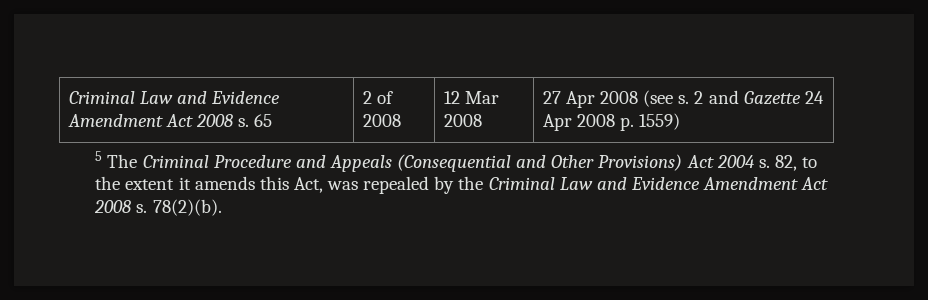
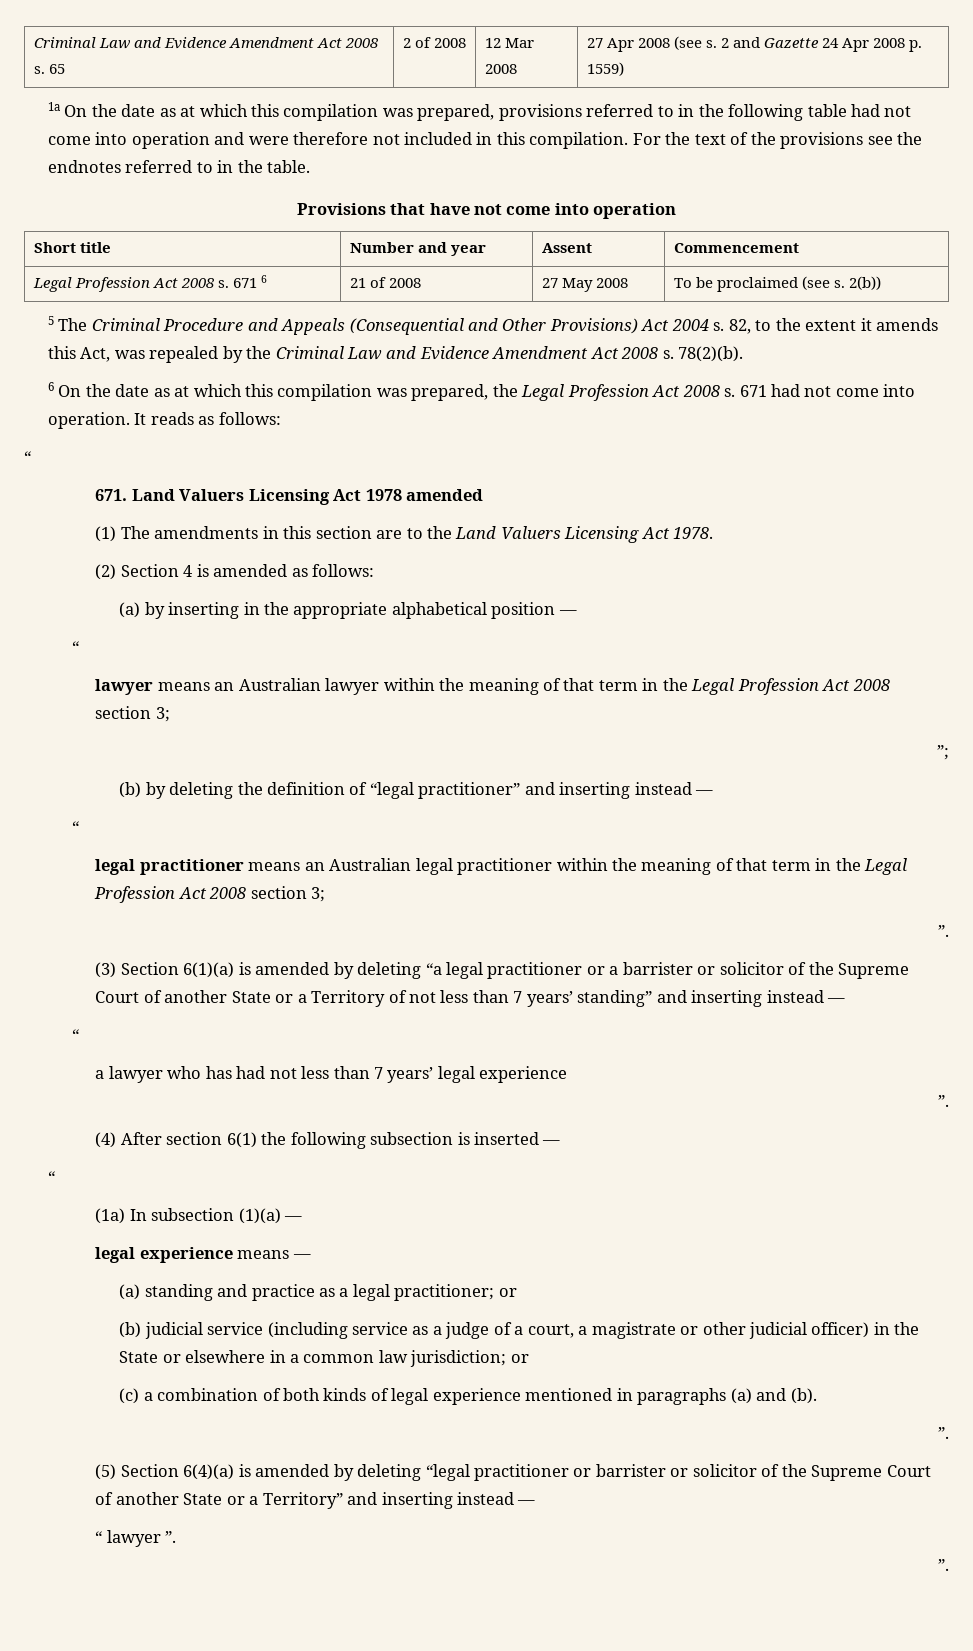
+ 1a On the date as at which this compilation was prepared, provisions referred to in the following table had not come into operation and were therefore not included in this compilation. For the text of the provisions see the endnotes referred to in the table.
+ Provisions that have not come into operation
+ Short title | Number and year | Assent | Commencement
+ Legal Profession Act 2008 s. 671 6 | 21 of 2008 | 27 May 2008 | To be proclaimed (see s. 2(b))
+ 6 On the date as at which this compilation was prepared, the Legal Profession Act 2008 s. 671 had not come into operation. It reads as follows:
+ “
+ 671. Land Valuers Licensing Act 1978 amended
+ (1) The amendments in this section are to the Land Valuers Licensing Act 1978.
+ (2) Section 4 is amended as follows:
+ (a) by inserting in the appropriate alphabetical position —
+ “
+ lawyer means an Australian lawyer within the meaning of that term in the Legal Profession Act 2008 section 3;
+ ”;
+ (b) by deleting the definition of “legal practitioner” and inserting instead —
+ “
+ legal practitioner means an Australian legal practitioner within the meaning of that term in the Legal Profession Act 2008 section 3;
+ ”.
+ (3) Section 6(1)(a) is amended by deleting “a legal practitioner or a barrister or solicitor of the Supreme Court of another State or a Territory of not less than 7 years’ standing” and inserting instead —
+ “
+ a lawyer who has had not less than 7 years’ legal experience
+ ”.
+ (4) After section 6(1) the following subsection is inserted —
+ “
+ (1a) In subsection (1)(a) —
+ legal experience means —
+ (a) standing and practice as a legal practitioner; or
+ (b) judicial service (including service as a judge of a court, a magistrate or other judicial officer) in the State or elsewhere in a common law jurisdiction; or
+ (c) a combination of both kinds of legal experience mentioned in paragraphs (a) and (b).
+ ”.
+ (5) Section 6(4)(a) is amended by deleting “legal practitioner or barrister or solicitor of the Supreme Court of another State or a Territory” and inserting instead —
+ “ lawyer ”.
+ ”.

